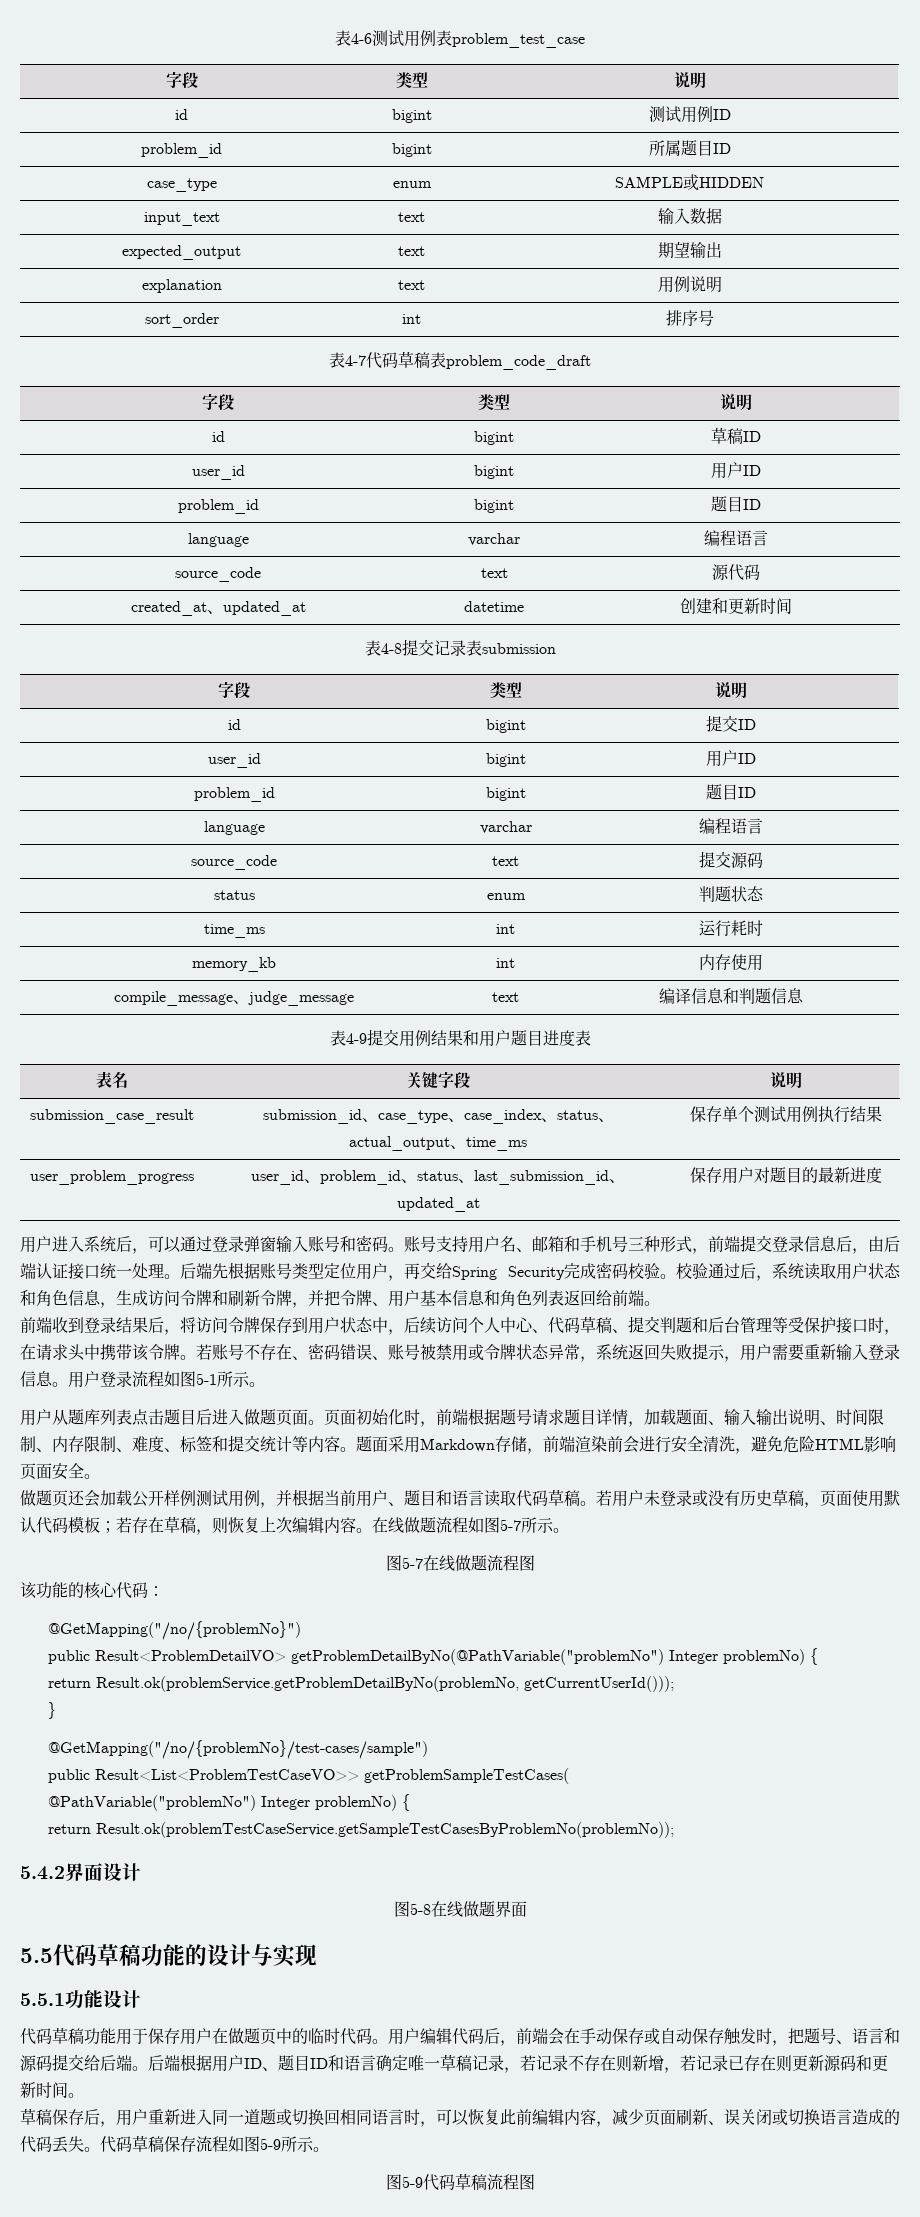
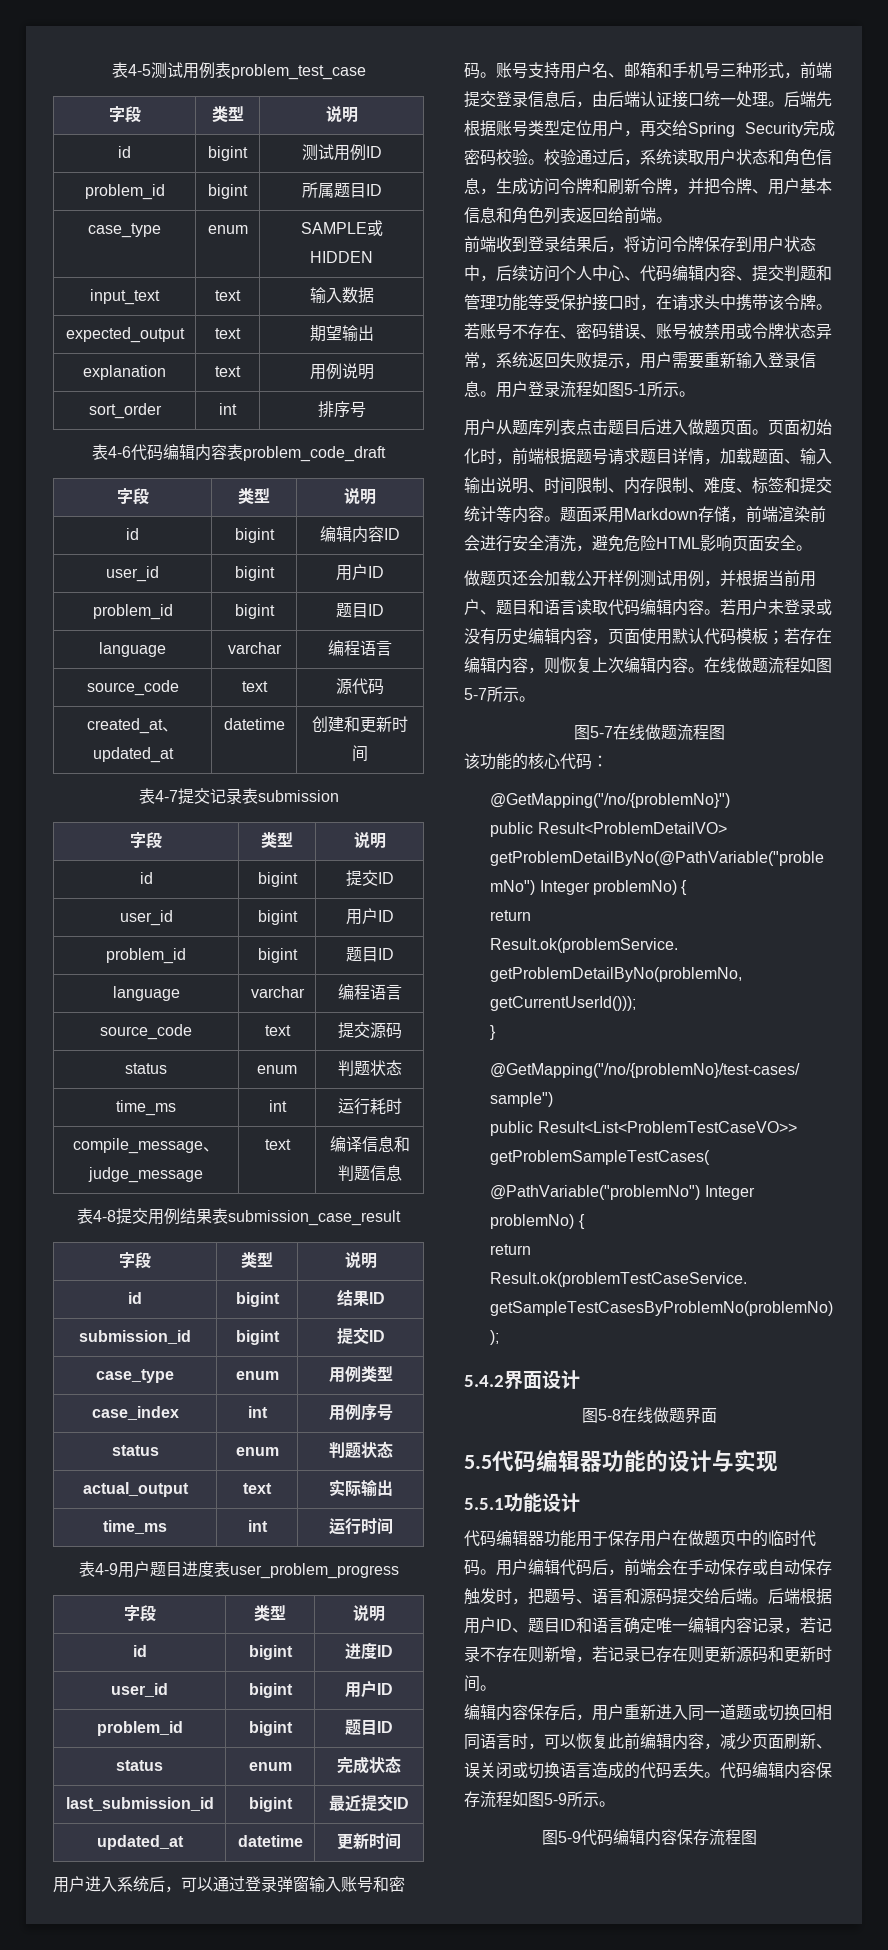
- 表4-6测试用例表problem_test_case
+ 表4-5测试用例表problem_test_case
- 表4-7代码草稿表problem_code_draft
+ 表4-6代码编辑内容表problem_code_draft
- id | bigint | 草稿ID
+ id | bigint | 编辑内容ID
- 表4-8提交记录表submission
+ 表4-7提交记录表submission
- memory_kb | int | 内存使用
- 表4-9提交用例结果和用户题目进度表
- 表名 | 关键字段 | 说明
- submission_case_result | submission_id、case_type、case_index、status、actual_output、time_ms | 保存单个测试用例执行结果
- user_problem_progress | user_id、problem_id、status、last_submission_id、updated_at | 保存用户对题目的最新进度
+ 表4-8提交用例结果表submission_case_result
+ 字段 | 类型 | 说明
+ id | bigint | 结果ID
+ submission_id | bigint | 提交ID
+ case_type | enum | 用例类型
+ case_index | int | 用例序号
+ status | enum | 判题状态
+ actual_output | text | 实际输出
+ time_ms | int | 运行时间
+ 表4-9用户题目进度表user_problem_progress
+ 字段 | 类型 | 说明
+ id | bigint | 进度ID
+ user_id | bigint | 用户ID
+ problem_id | bigint | 题目ID
+ status | enum | 完成状态
+ last_submission_id | bigint | 最近提交ID
+ updated_at | datetime | 更新时间
- 前端收到登录结果后，将访问令牌保存到用户状态中，后续访问个人中心、代码草稿、提交判题和后台管理等受保护接口时，在请求头中携带该令牌。
+ 前端收到登录结果后，将访问令牌保存到用户状态中，后续访问个人中心、代码编辑内容、提交判题和管理功能等受保护接口时，在请求头中携带该令牌。
- 做题页还会加载公开样例测试用例，并根据当前用户、题目和语言读取代码草稿。
+ 做题页还会加载公开样例测试用例，并根据当前用户、题目和语言读取代码编辑内容。
- 若用户未登录或没有历史草稿，页面使用默认代码模板；若存在草稿，则恢复上次编辑内容。
+ 若用户未登录或没有历史编辑内容，页面使用默认代码模板；若存在编辑内容，则恢复上次编辑内容。
- 5.5代码草稿功能的设计与实现
+ 5.5代码编辑器功能的设计与实现
- 代码草稿功能用于保存用户在做题页中的临时代码。
+ 代码编辑器功能用于保存用户在做题页中的临时代码。
- 后端根据用户ID、题目ID和语言确定唯一草稿记录，若记录不存在则新增，若记录已存在则更新源码和更新时间。
+ 后端根据用户ID、题目ID和语言确定唯一编辑内容记录，若记录不存在则新增，若记录已存在则更新源码和更新时间。
- 草稿保存后，用户重新进入同一道题或切换回相同语言时，可以恢复此前编辑内容，减少页面刷新、误关闭或切换语言造成的代码丢失。
+ 编辑内容保存后，用户重新进入同一道题或切换回相同语言时，可以恢复此前编辑内容，减少页面刷新、误关闭或切换语言造成的代码丢失。
- 代码草稿保存流程如图5-9所示。
+ 代码编辑内容保存流程如图5-9所示。
- 图5-9代码草稿流程图
+ 图5-9代码编辑内容保存流程图

